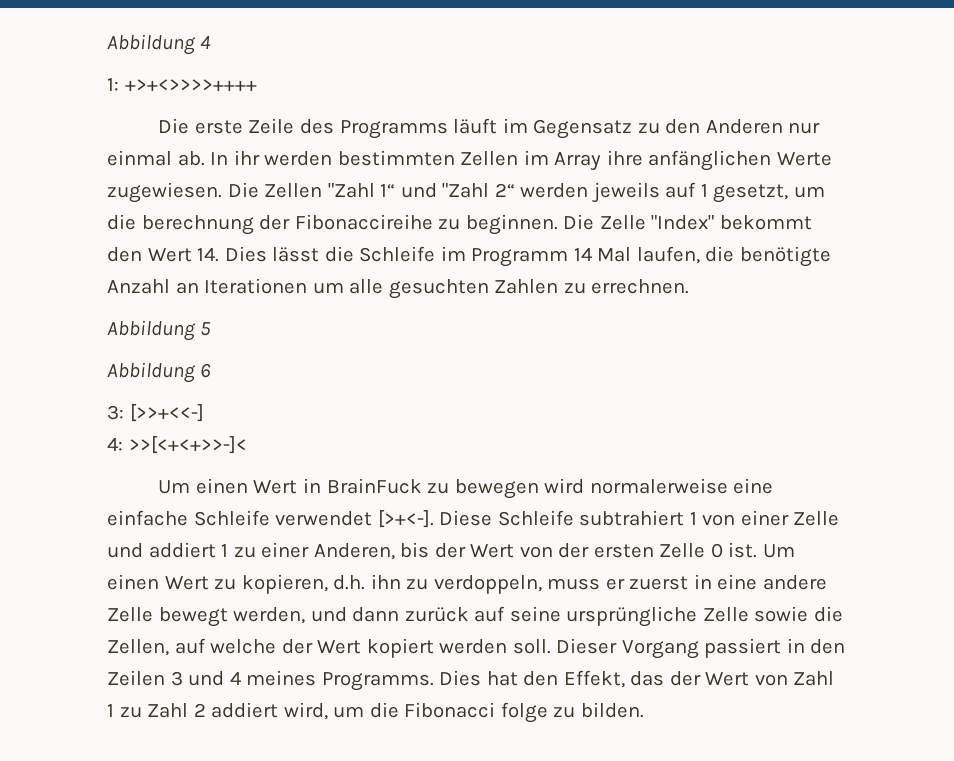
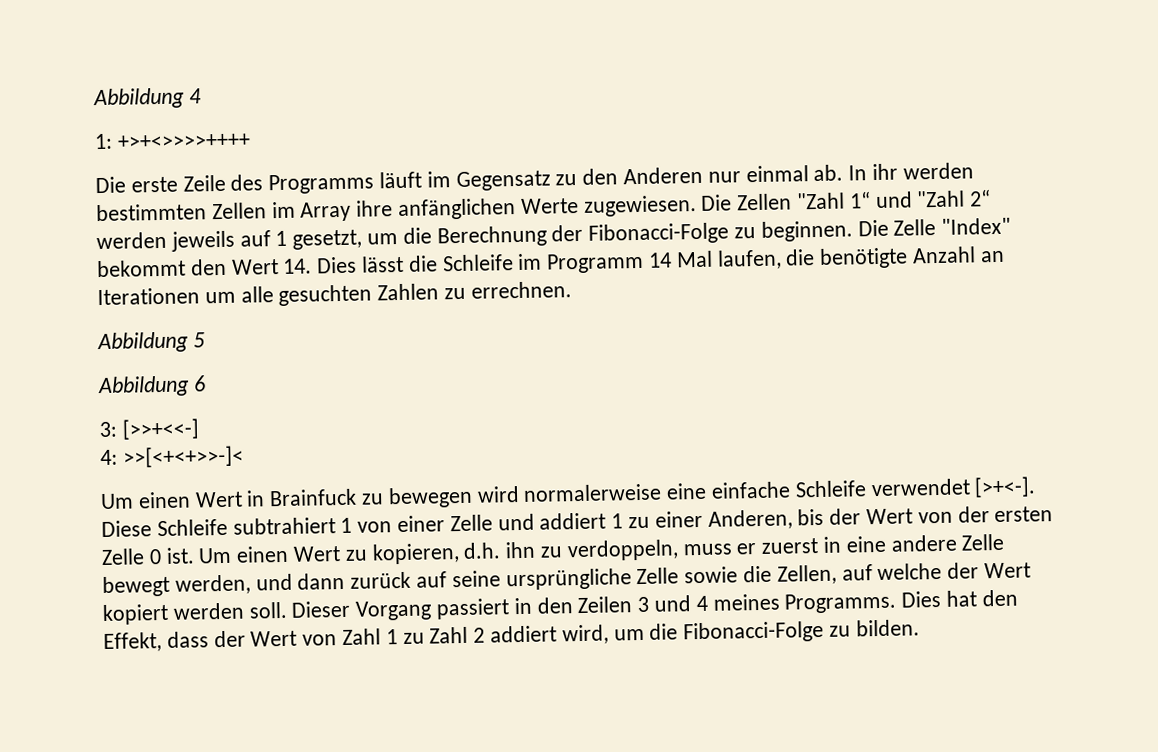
- Die Zellen "Zahl 1“ und "Zahl 2“ werden jeweils auf 1 gesetzt, um die berechnung der Fibonaccireihe zu beginnen.
+ Die Zellen "Zahl 1“ und "Zahl 2“ werden jeweils auf 1 gesetzt, um die Berechnung der Fibonacci-Folge zu beginnen.
- Um einen Wert in BrainFuck zu bewegen wird normalerweise eine einfache Schleife verwendet [>+<-].
+ Um einen Wert in Brainfuck zu bewegen wird normalerweise eine einfache Schleife verwendet [>+<-].
- Dies hat den Effekt, das der Wert von Zahl 1 zu Zahl 2 addiert wird, um die Fibonacci folge zu bilden.
+ Dies hat den Effekt, dass der Wert von Zahl 1 zu Zahl 2 addiert wird, um die Fibonacci-Folge zu bilden.

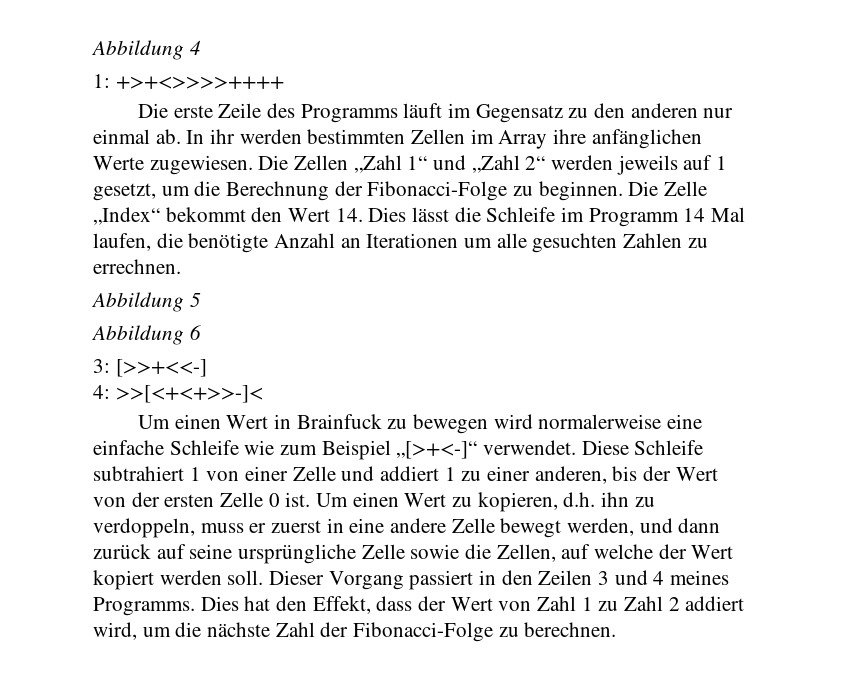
- Die erste Zeile des Programms läuft im Gegensatz zu den Anderen nur einmal ab.
+ Die erste Zeile des Programms läuft im Gegensatz zu den anderen nur einmal ab.
- Die Zellen "Zahl 1“ und "Zahl 2“ werden jeweils auf 1 gesetzt, um die Berechnung der Fibonacci-Folge zu beginnen.
+ Die Zellen „Zahl 1“ und „Zahl 2“ werden jeweils auf 1 gesetzt, um die Berechnung der Fibonacci-Folge zu beginnen.
- Die Zelle "Index" bekommt den Wert 14. Dies lässt die Schleife im Programm 14 Mal laufen, die benötigte Anzahl an Iterationen um alle gesuchten Zahlen zu errechnen.
+ Die Zelle „Index“ bekommt den Wert 14. Dies lässt die Schleife im Programm 14 Mal laufen, die benötigte Anzahl an Iterationen um alle gesuchten Zahlen zu errechnen.
- Um einen Wert in Brainfuck zu bewegen wird normalerweise eine einfache Schleife verwendet [>+<-].
+ Um einen Wert in Brainfuck zu bewegen wird normalerweise eine einfache Schleife wie zum Beispiel „[>+<-]“ verwendet.
- Diese Schleife subtrahiert 1 von einer Zelle und addiert 1 zu einer Anderen, bis der Wert von der ersten Zelle 0 ist.
+ Diese Schleife subtrahiert 1 von einer Zelle und addiert 1 zu einer anderen, bis der Wert von der ersten Zelle 0 ist.
- Dies hat den Effekt, dass der Wert von Zahl 1 zu Zahl 2 addiert wird, um die Fibonacci-Folge zu bilden.
+ Dies hat den Effekt, dass der Wert von Zahl 1 zu Zahl 2 addiert wird, um die nächste Zahl der Fibonacci-Folge zu berechnen.

